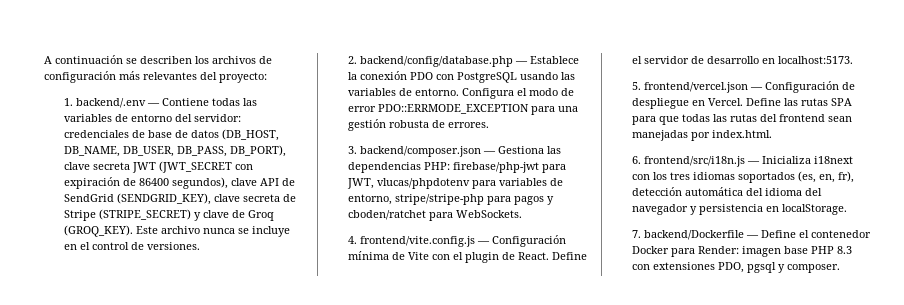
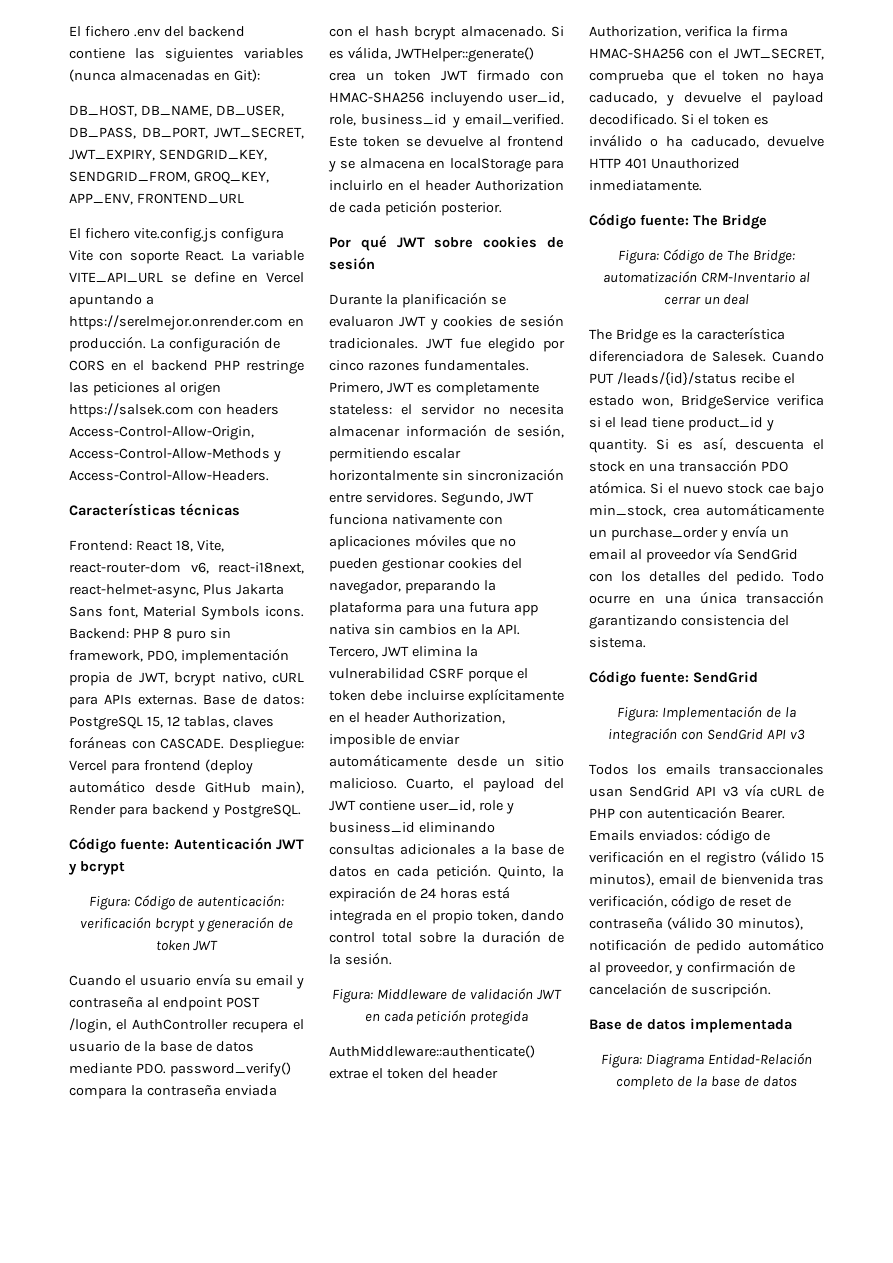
- A continuación se describen los archivos de configuración más relevantes del proyecto:
- 1. backend/.env — Contiene todas las variables de entorno del servidor: credenciales de base de datos (DB_HOST, DB_NAME, DB_USER, DB_PASS, DB_PORT), clave secreta JWT (JWT_SECRET con expiración de 86400 segundos), clave API de SendGrid (SENDGRID_KEY), clave secreta de Stripe (STRIPE_SECRET) y clave de Groq (GROQ_KEY). Este archivo nunca se incluye en el control de versiones.
- 2. backend/config/database.php — Establece la conexión PDO con PostgreSQL usando las variables de entorno. Configura el modo de error PDO::ERRMODE_EXCEPTION para una gestión robusta de errores.
- 3. backend/composer.json — Gestiona las dependencias PHP: firebase/php-jwt para JWT, vlucas/phpdotenv para variables de entorno, stripe/stripe-php para pagos y cboden/ratchet para WebSockets.
- 4. frontend/vite.config.js — Configuración mínima de Vite con el plugin de React. Define el servidor de desarrollo en localhost:5173.
- 5. frontend/vercel.json — Configuración de despliegue en Vercel. Define las rutas SPA para que todas las rutas del frontend sean manejadas por index.html.
- 6. frontend/src/i18n.js — Inicializa i18next con los tres idiomas soportados (es, en, fr), detección automática del idioma del navegador y persistencia en localStorage.
- 7. backend/Dockerfile — Define el contenedor Docker para Render: imagen base PHP 8.3 con extensiones PDO, pgsql y composer.
+ El fichero .env del backend contiene las siguientes variables (nunca almacenadas en Git):
+ DB_HOST, DB_NAME, DB_USER, DB_PASS, DB_PORT, JWT_SECRET, JWT_EXPIRY, SENDGRID_KEY, SENDGRID_FROM, GROQ_KEY, APP_ENV, FRONTEND_URL
+ El fichero vite.config.js configura Vite con soporte React. La variable VITE_API_URL se define en Vercel apuntando a https://serelmejor.onrender.com en producción. La configuración de CORS en el backend PHP restringe las peticiones al origen https://salsek.com con headers Access-Control-Allow-Origin, Access-Control-Allow-Methods y Access-Control-Allow-Headers.
+ Características técnicas
+ Frontend: React 18, Vite, react-router-dom v6, react-i18next, react-helmet-async, Plus Jakarta Sans font, Material Symbols icons. Backend: PHP 8 puro sin framework, PDO, implementación propia de JWT, bcrypt nativo, cURL para APIs externas. Base de datos: PostgreSQL 15, 12 tablas, claves foráneas con CASCADE. Despliegue: Vercel para frontend (deploy automático desde GitHub main), Render para backend y PostgreSQL.
+ Código fuente: Autenticación JWT y bcrypt
+ Figura: Código de autenticación: verificación bcrypt y generación de token JWT
+ Cuando el usuario envía su email y contraseña al endpoint POST /login, el AuthController recupera el usuario de la base de datos mediante PDO. password_verify() compara la contraseña enviada con el hash bcrypt almacenado. Si es válida, JWTHelper::generate() crea un token JWT firmado con HMAC-SHA256 incluyendo user_id, role, business_id y email_verified. Este token se devuelve al frontend y se almacena en localStorage para incluirlo en el header Authorization de cada petición posterior.
+ Por qué JWT sobre cookies de sesión
+ Durante la planificación se evaluaron JWT y cookies de sesión tradicionales. JWT fue elegido por cinco razones fundamentales. Primero, JWT es completamente stateless: el servidor no necesita almacenar información de sesión, permitiendo escalar horizontalmente sin sincronización entre servidores. Segundo, JWT funciona nativamente con aplicaciones móviles que no pueden gestionar cookies del navegador, preparando la plataforma para una futura app nativa sin cambios en la API. Tercero, JWT elimina la vulnerabilidad CSRF porque el token debe incluirse explícitamente en el header Authorization, imposible de enviar automáticamente desde un sitio malicioso. Cuarto, el payload del JWT contiene user_id, role y business_id eliminando consultas adicionales a la base de datos en cada petición. Quinto, la expiración de 24 horas está integrada en el propio token, dando control total sobre la duración de la sesión.
+ Figura: Middleware de validación JWT en cada petición protegida
+ AuthMiddleware::authenticate() extrae el token del header Authorization, verifica la firma HMAC-SHA256 con el JWT_SECRET, comprueba que el token no haya caducado, y devuelve el payload decodificado. Si el token es inválido o ha caducado, devuelve HTTP 401 Unauthorized inmediatamente.
+ Código fuente: The Bridge
+ Figura: Código de The Bridge: automatización CRM-Inventario al cerrar un deal
+ The Bridge es la característica diferenciadora de Salesek. Cuando PUT /leads/{id}/status recibe el estado won, BridgeService verifica si el lead tiene product_id y quantity. Si es así, descuenta el stock en una transacción PDO atómica. Si el nuevo stock cae bajo min_stock, crea automáticamente un purchase_order y envía un email al proveedor vía SendGrid con los detalles del pedido. Todo ocurre en una única transacción garantizando consistencia del sistema.
+ Código fuente: SendGrid
+ Figura: Implementación de la integración con SendGrid API v3
+ Todos los emails transaccionales usan SendGrid API v3 vía cURL de PHP con autenticación Bearer. Emails enviados: código de verificación en el registro (válido 15 minutos), email de bienvenida tras verificación, código de reset de contraseña (válido 30 minutos), notificación de pedido automático al proveedor, y confirmación de cancelación de suscripción.
+ Base de datos implementada
+ Figura: Diagrama Entidad-Relación completo de la base de datos

